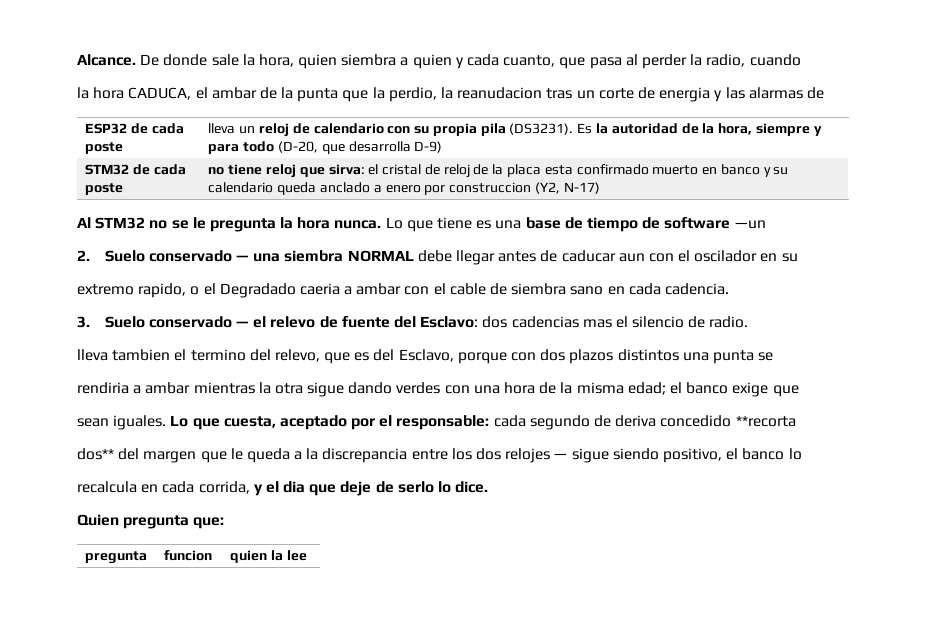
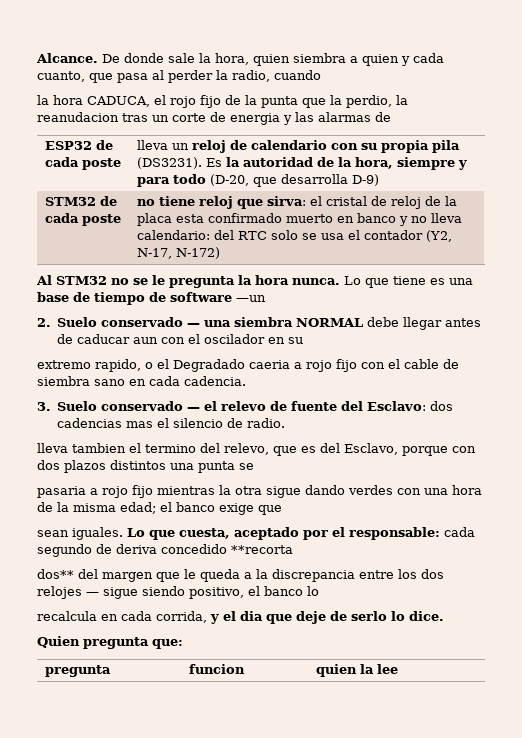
- la hora CADUCA, el ambar de la punta que la perdio, la reanudacion tras un corte de energia y las alarmas de
+ la hora CADUCA, el rojo fijo de la punta que la perdio, la reanudacion tras un corte de energia y las alarmas de
- STM32 de cada poste | no tiene reloj que sirva: el cristal de reloj de la placa esta confirmado muerto en banco y su calendario queda anclado a enero por construccion (Y2, N-17)
+ STM32 de cada poste | no tiene reloj que sirva: el cristal de reloj de la placa esta confirmado muerto en banco y no lleva calendario: del RTC solo se usa el contador (Y2, N-17, N-172)
- extremo rapido, o el Degradado caeria a ambar con el cable de siembra sano en cada cadencia.
+ extremo rapido, o el Degradado caeria a rojo fijo con el cable de siembra sano en cada cadencia.
- rendiria a ambar mientras la otra sigue dando verdes con una hora de la misma edad; el banco exige que
+ pasaria a rojo fijo mientras la otra sigue dando verdes con una hora de la misma edad; el banco exige que

